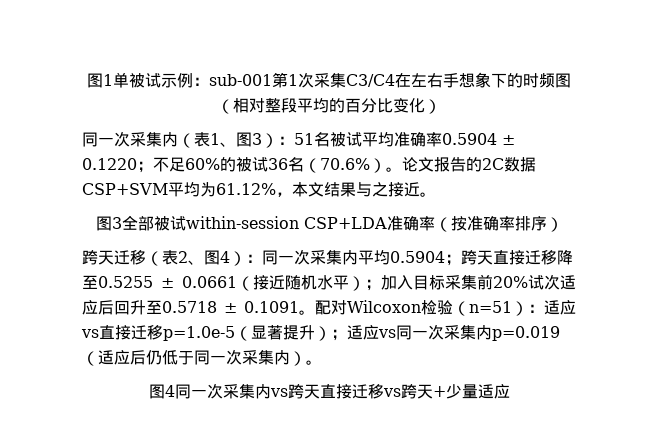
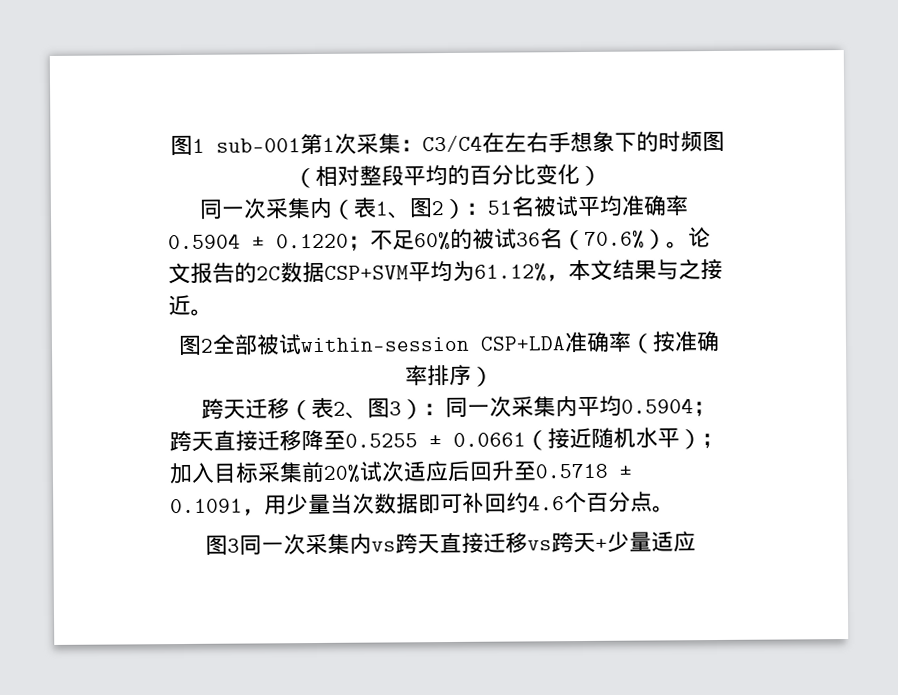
- 图1单被试示例：sub-001第1次采集C3/C4在左右手想象下的时频图（相对整段平均的百分比变化）
+ 图1 sub-001第1次采集：C3/C4在左右手想象下的时频图（相对整段平均的百分比变化）
- 同一次采集内（表1、图3）：51名被试平均准确率0.5904 ± 0.1220；不足60%的被试36名（70.6%）。
+ 同一次采集内（表1、图2）：51名被试平均准确率0.5904 ± 0.1220；不足60%的被试36名（70.6%）。
- 图3全部被试within-session CSP+LDA准确率（按准确率排序）
+ 图2全部被试within-session CSP+LDA准确率（按准确率排序）
- 跨天迁移（表2、图4）：同一次采集内平均0.5904；跨天直接迁移降至0.5255 ± 0.0661（接近随机水平）；加入目标采集前20%试次适应后回升至0.5718 ± 0.1091。配对Wilcoxon检验（n=51）：适应vs直接迁移p=1.0e-5（显著提升）；适应vs同一次采集内p=0.019（适应后仍低于同一次采集内）。
- 图4同一次采集内vs跨天直接迁移vs跨天+少量适应
+ 跨天迁移（表2、图3）：同一次采集内平均0.5904；跨天直接迁移降至0.5255 ± 0.0661（接近随机水平）；加入目标采集前20%试次适应后回升至0.5718 ± 0.1091，用少量当次数据即可补回约4.6个百分点。
+ 图3同一次采集内vs跨天直接迁移vs跨天+少量适应

